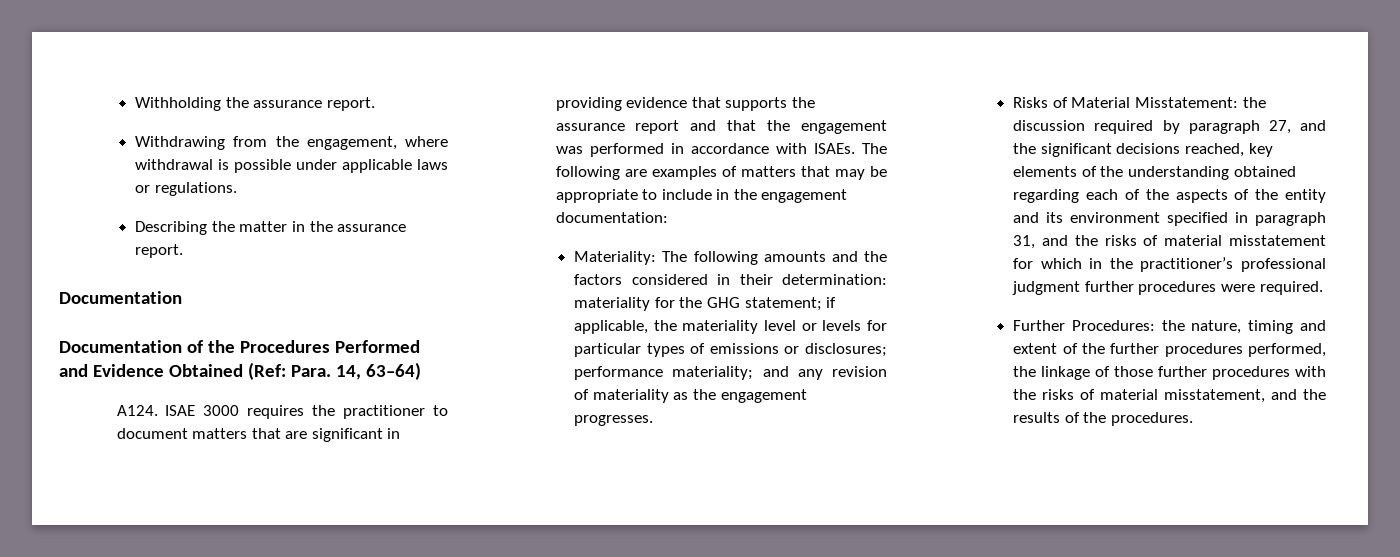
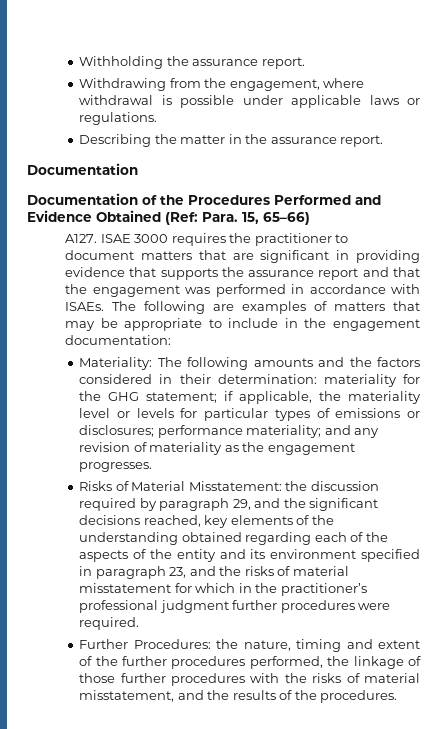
- Documentation of the Procedures Performed and Evidence Obtained (Ref: Para. 14, 63–64)
- A124.
+ Documentation of the Procedures Performed and Evidence Obtained (Ref: Para. 15, 65–66)
+ A127.
- Risks of Material Misstatement: the discussion required by paragraph 27, and the significant decisions reached, key elements of the understanding obtained regarding each of the aspects of the entity and its environment specified in paragraph 31, and the risks of material misstatement for which in the practitioner’s professional judgment further procedures were required.
+ Risks of Material Misstatement: the discussion required by paragraph 29, and the significant decisions reached, key elements of the understanding obtained regarding each of the aspects of the entity and its environment specified in paragraph 23, and the risks of material misstatement for which in the practitioner’s professional judgment further procedures were required.

